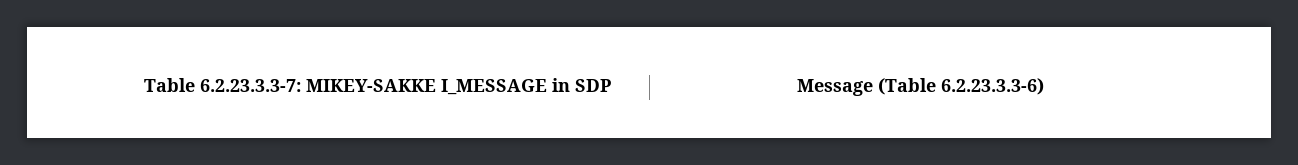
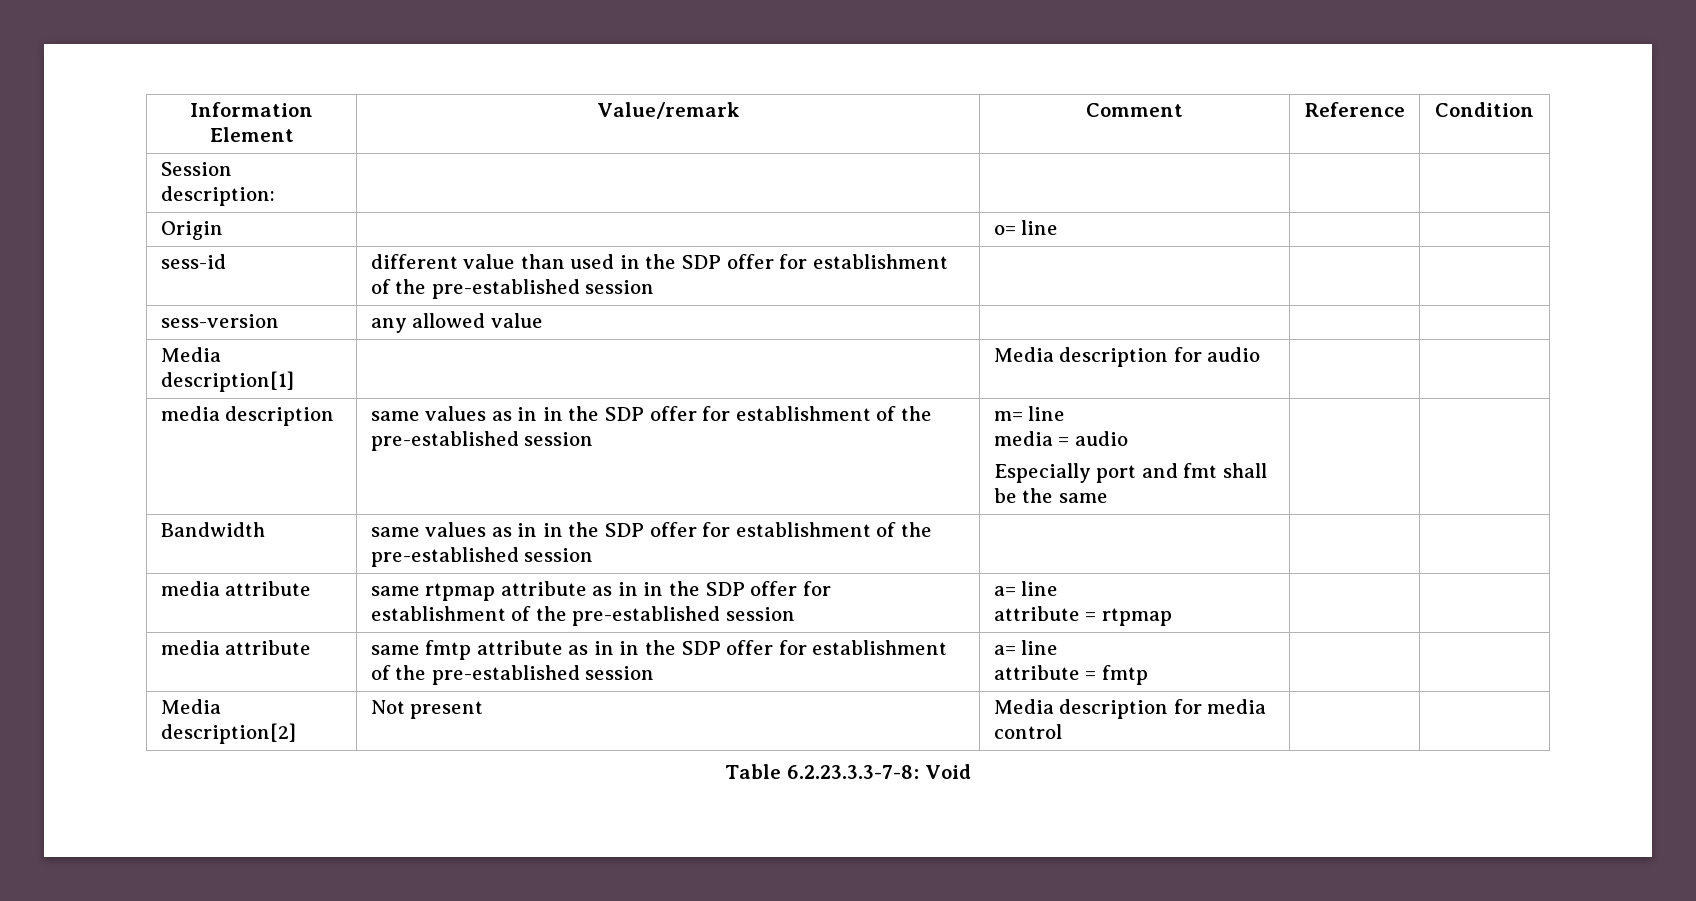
- Table 6.2.23.3.3-7: MIKEY-SAKKE I_MESSAGE in SDP Message (Table 6.2.23.3.3-6)
+ Information Element | Value/remark | Comment | Reference | Condition
+ Session description: | | | |
+ Origin | | o= line | |
+ sess-id | different value than used in the SDP offer for establishment of the pre-established session | | |
+ sess-version | any allowed value | | |
+ Media description[1] | | Media description for audio | |
+ media description | same values as in in the SDP offer for establishment of the pre-established session | m= line
+ media = audio
+ Especially port and fmt shall be the same | |
+ Bandwidth | same values as in in the SDP offer for establishment of the pre-established session | | |
+ media attribute | same rtpmap attribute as in in the SDP offer for establishment of the pre-established session | a= line
+ attribute = rtpmap | |
+ media attribute | same fmtp attribute as in in the SDP offer for establishment of the pre-established session | a= line
+ attribute = fmtp | |
+ Media description[2] | Not present | Media description for media control | |
+ Table 6.2.23.3.3-7-8: Void

